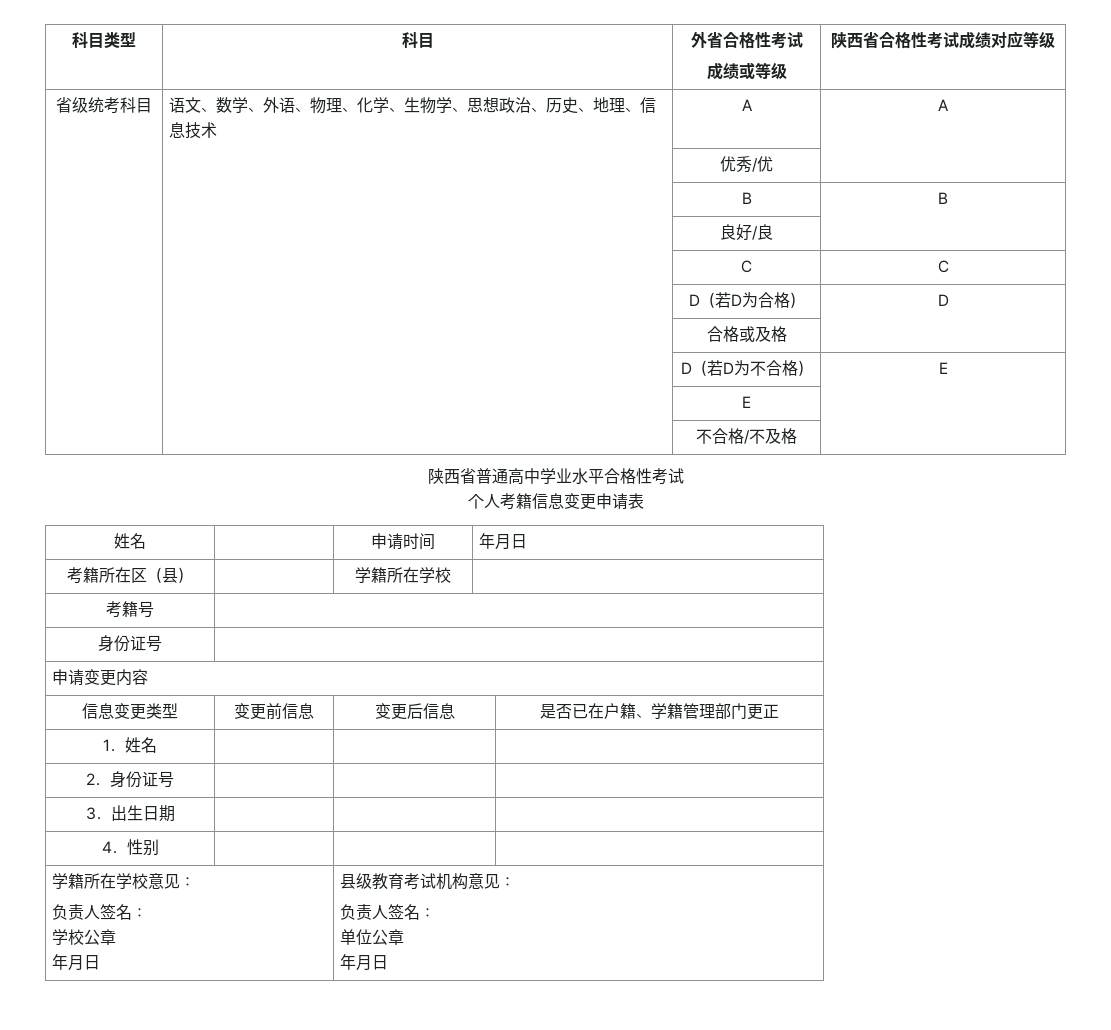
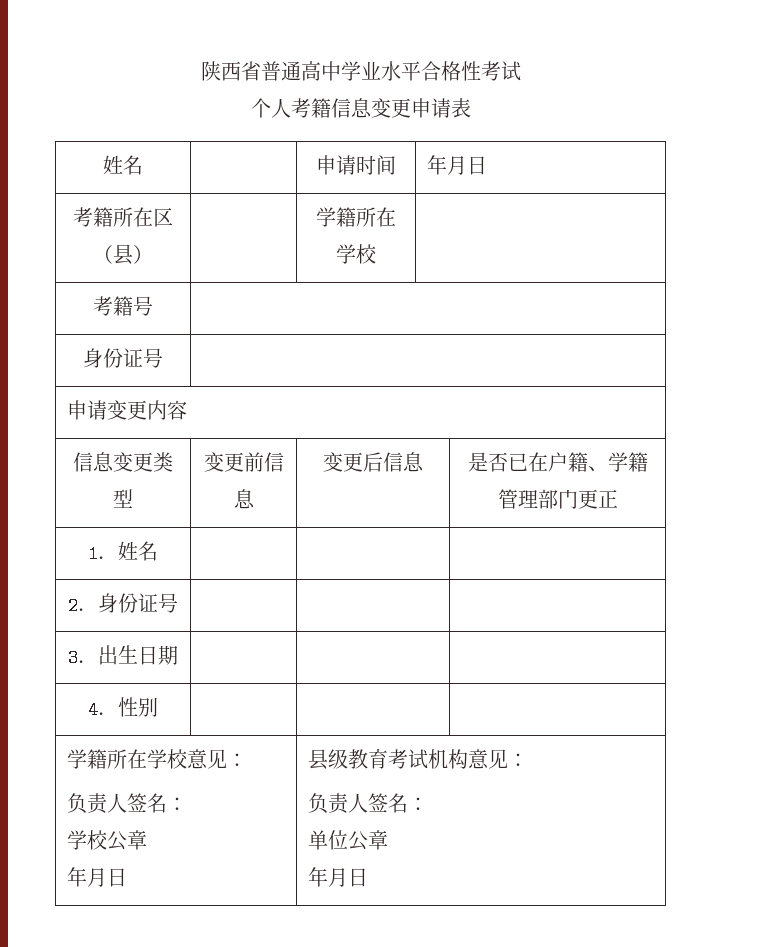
- 科目类型 | 科目 | 外省合格性考试
- 成绩或等级 | 陕西省合格性考试成绩对应等级
- 省级统考科目 | 语文、数学、外语、物理、化学、生物学、思想政治、历史、地理、信息技术 | A | A
- | | 优秀/优 |
- | | B | B
- | | 良好/良 |
- | | C | C
- | | D（若D为合格） | D
- | | 合格或及格 |
- | | D（若D为不合格） | E
- | | E |
- | | 不合格/不及格 |

